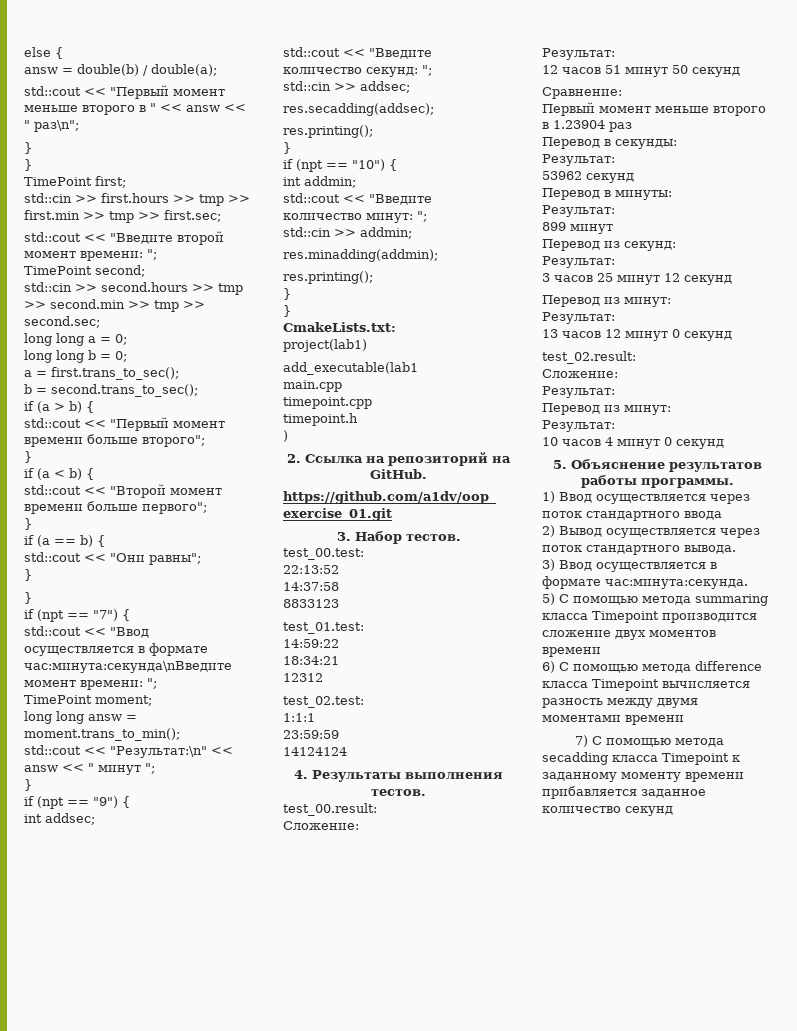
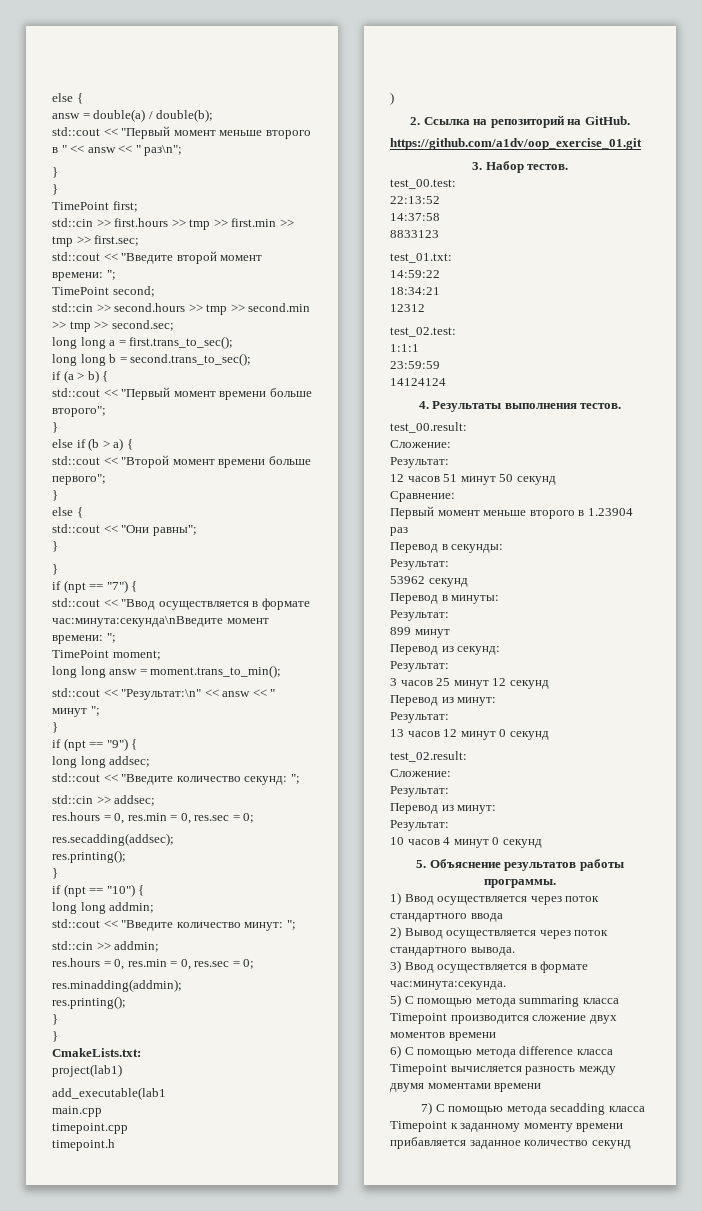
- answ = double(b) / double(a);
+ answ = double(a) / double(b);
- long long a = 0;
+ long long a = first.trans_to_sec();
- long long b = 0;
- a = first.trans_to_sec();
- b = second.trans_to_sec();
+ long long b = second.trans_to_sec();
- if (a < b) {
+ else if (b > a) {
  std::cout << "Второй момент времени больше первого";
  }
- if (a == b) {
+ else {
- int addsec;
+ long long addsec;
  std::cin >> addsec;
+ res.hours = 0, res.min = 0, res.sec = 0;
- int addmin;
+ long long addmin;
  std::cin >> addmin;
+ res.hours = 0, res.min = 0, res.sec = 0;
- test_01.test:
+ test_01.txt:

